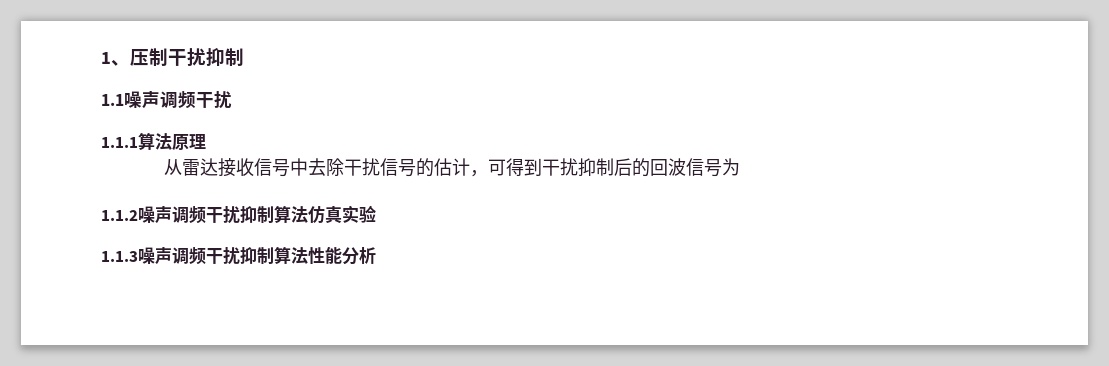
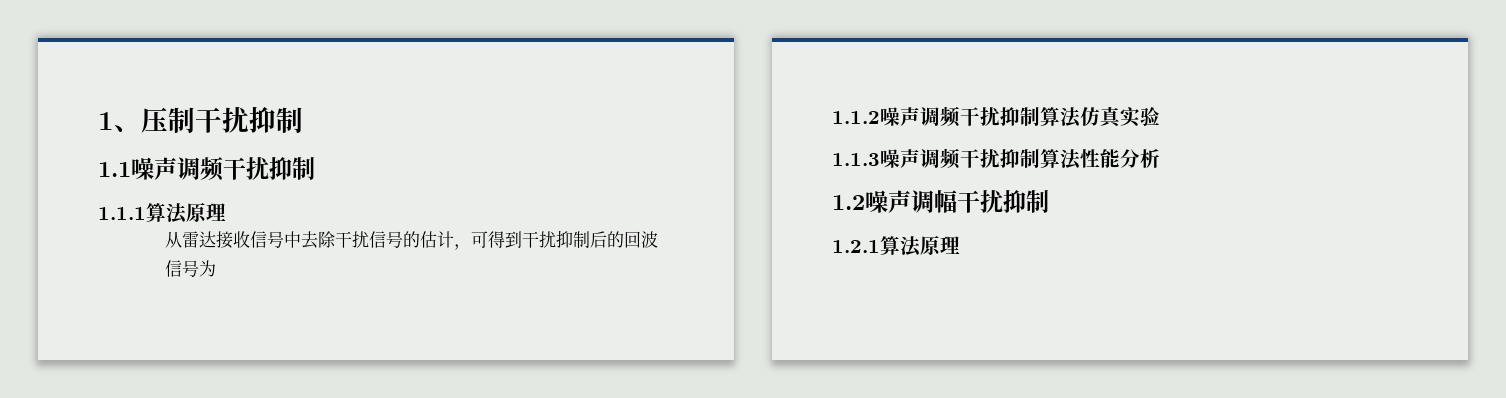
- 1.1噪声调频干扰
+ 1.1噪声调频干扰抑制
+ 1.2噪声调幅干扰抑制
+ 1.2.1算法原理

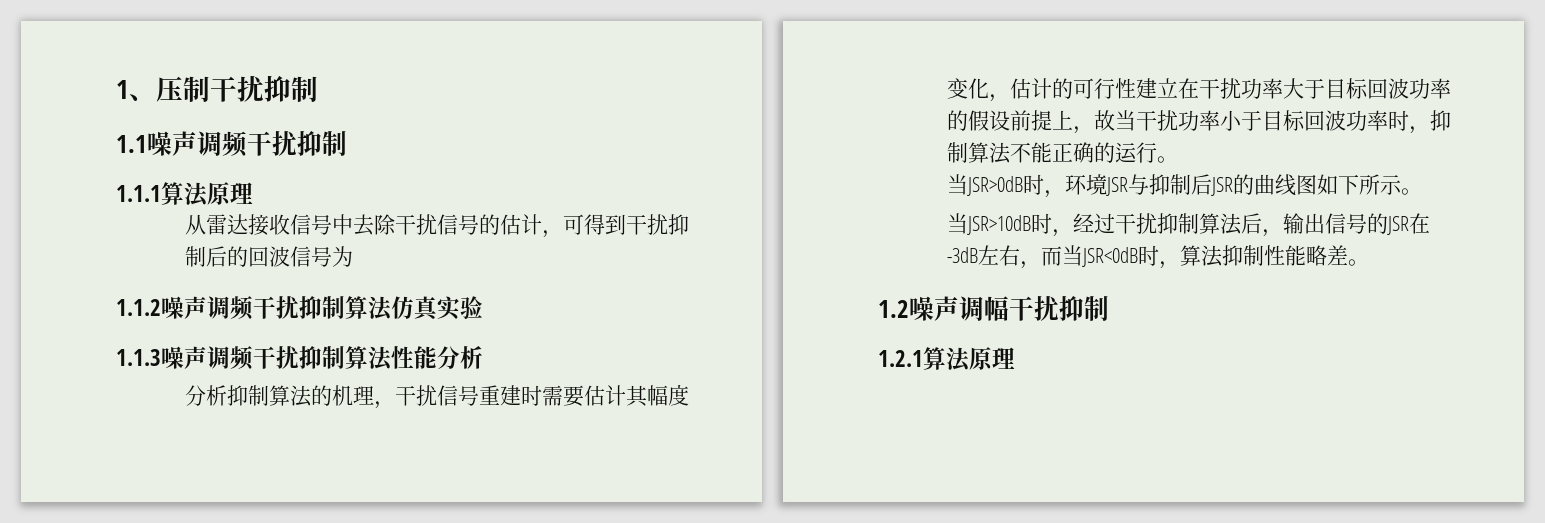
+ 分析抑制算法的机理，干扰信号重建时需要估计其幅度变化，估计的可行性建立在干扰功率大于目标回波功率的假设前提上，故当干扰功率小于目标回波功率时，抑制算法不能正确的运行。
+ 当JSR>0dB时，环境JSR与抑制后JSR的曲线图如下所示。
+ 当JSR>10dB时，经过干扰抑制算法后，输出信号的JSR在-3dB左右，而当JSR<0dB时，算法抑制性能略差。

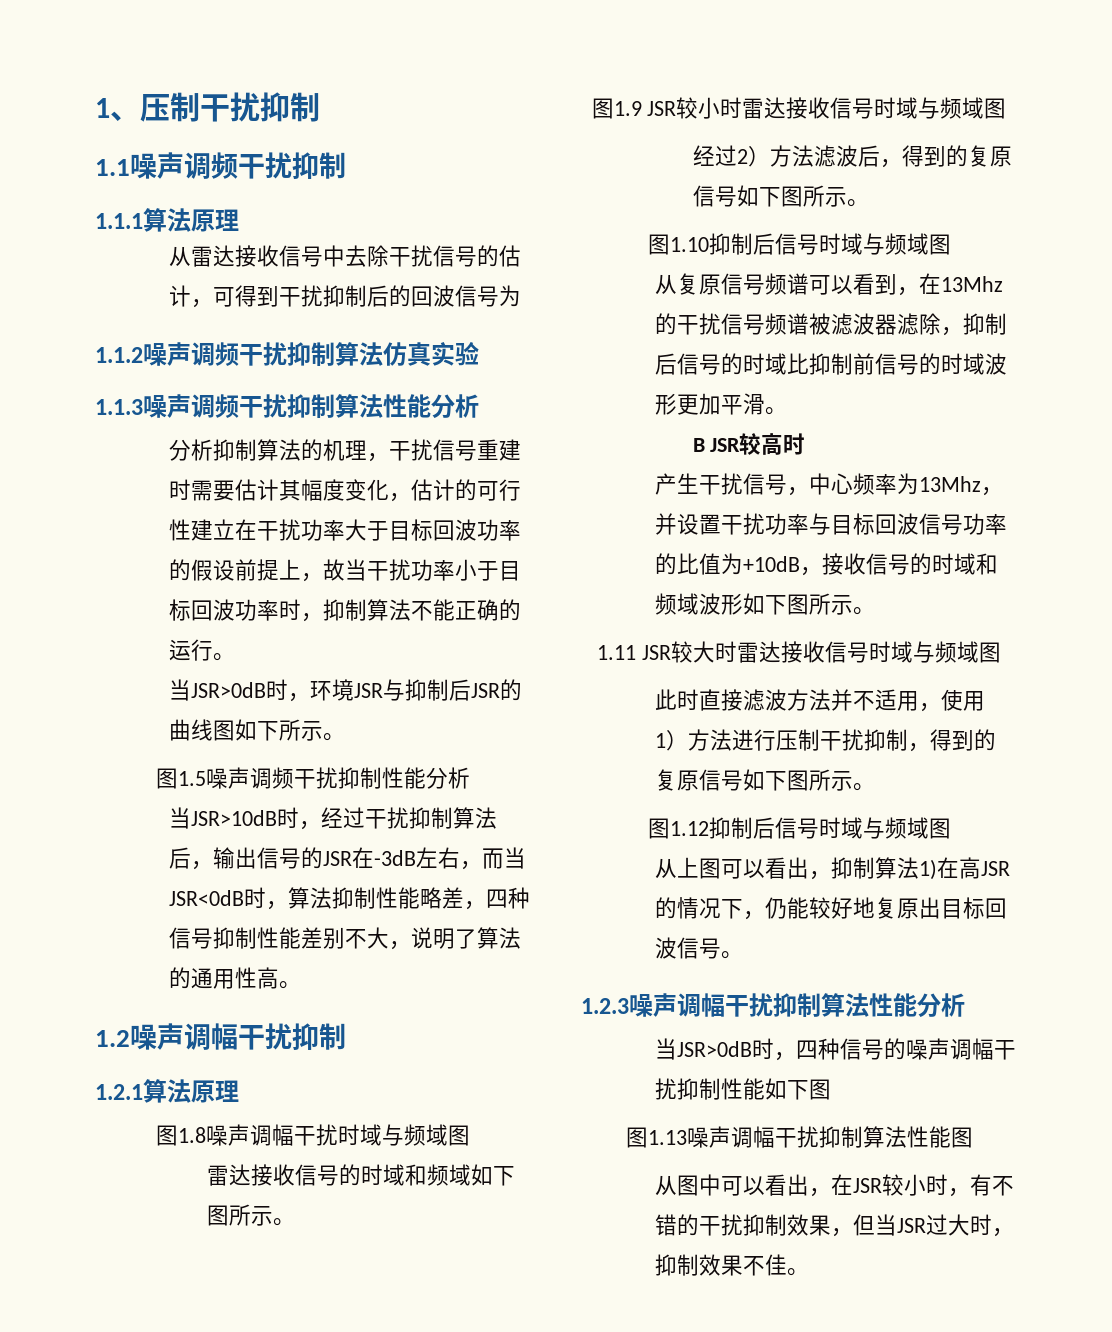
+ 图1.5噪声调频干扰抑制性能分析
- 当JSR>10dB时，经过干扰抑制算法后，输出信号的JSR在-3dB左右，而当JSR<0dB时，算法抑制性能略差。
+ 当JSR>10dB时，经过干扰抑制算法后，输出信号的JSR在-3dB左右，而当JSR<0dB时，算法抑制性能略差，四种信号抑制性能差别不大，说明了算法的通用性高。
+ 图1.8噪声调幅干扰时域与频域图
+ 雷达接收信号的时域和频域如下图所示。
+ 图1.9 JSR较小时雷达接收信号时域与频域图
+ 经过2）方法滤波后，得到的复原信号如下图所示。
+ 图1.10抑制后信号时域与频域图
+ 从复原信号频谱可以看到，在13Mhz的干扰信号频谱被滤波器滤除，抑制后信号的时域比抑制前信号的时域波形更加平滑。
+ B JSR较高时
+ 产生干扰信号，中心频率为13Mhz，并设置干扰功率与目标回波信号功率的比值为+10dB，接收信号的时域和频域波形如下图所示。
+ 1.11 JSR较大时雷达接收信号时域与频域图
+ 此时直接滤波方法并不适用，使用1）方法进行压制干扰抑制，得到的复原信号如下图所示。
+ 图1.12抑制后信号时域与频域图
+ 从上图可以看出，抑制算法1)在高JSR的情况下，仍能较好地复原出目标回波信号。
+ 1.2.3噪声调幅干扰抑制算法性能分析
+ 当JSR>0dB时，四种信号的噪声调幅干扰抑制性能如下图
+ 图1.13噪声调幅干扰抑制算法性能图
+ 从图中可以看出，在JSR较小时，有不错的干扰抑制效果，但当JSR过大时，抑制效果不佳。

